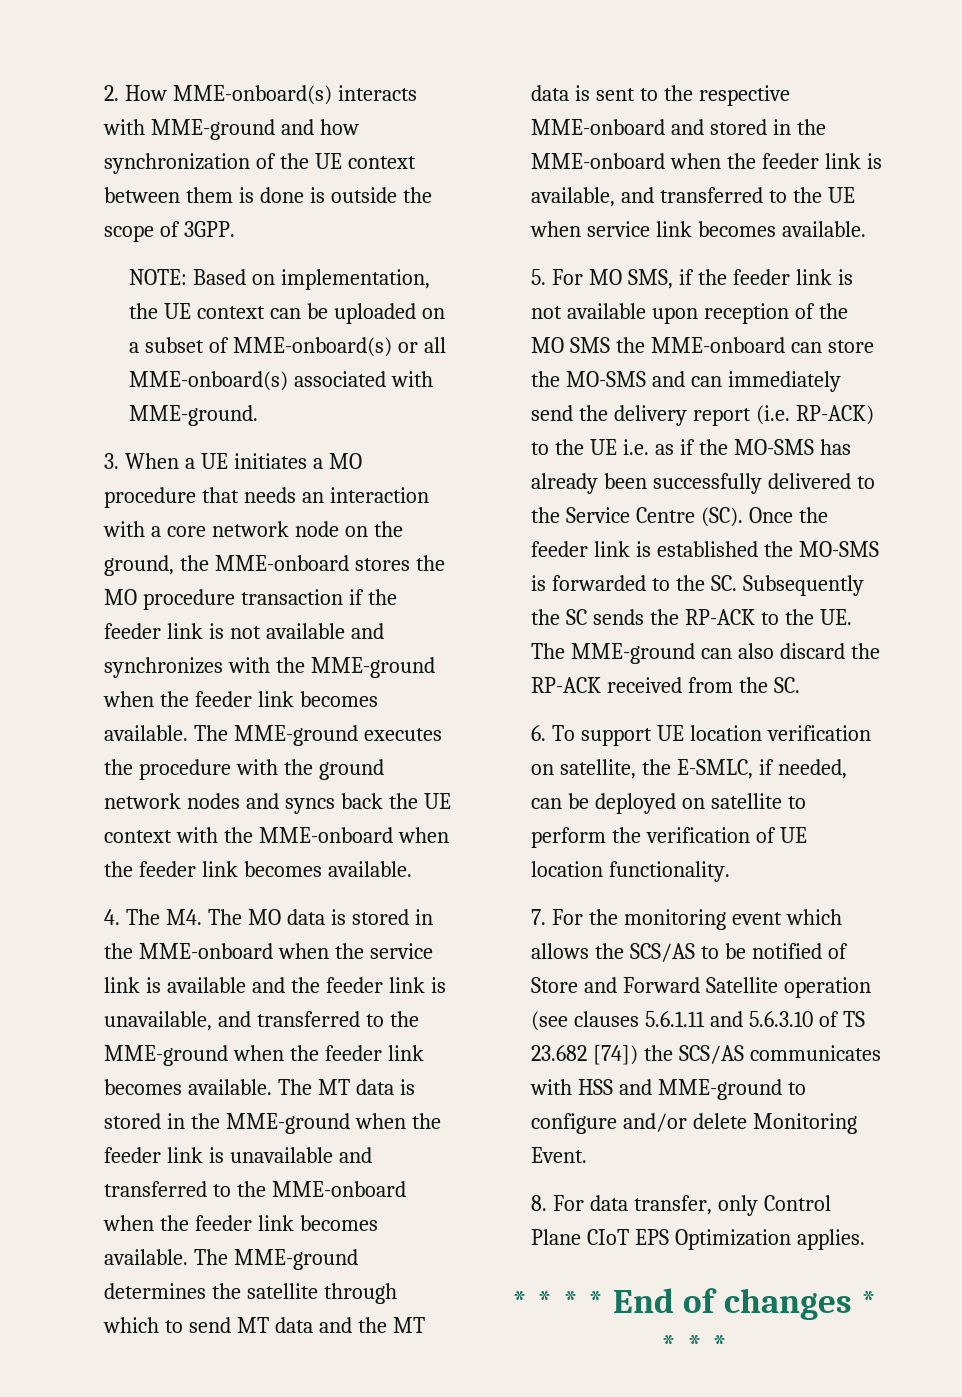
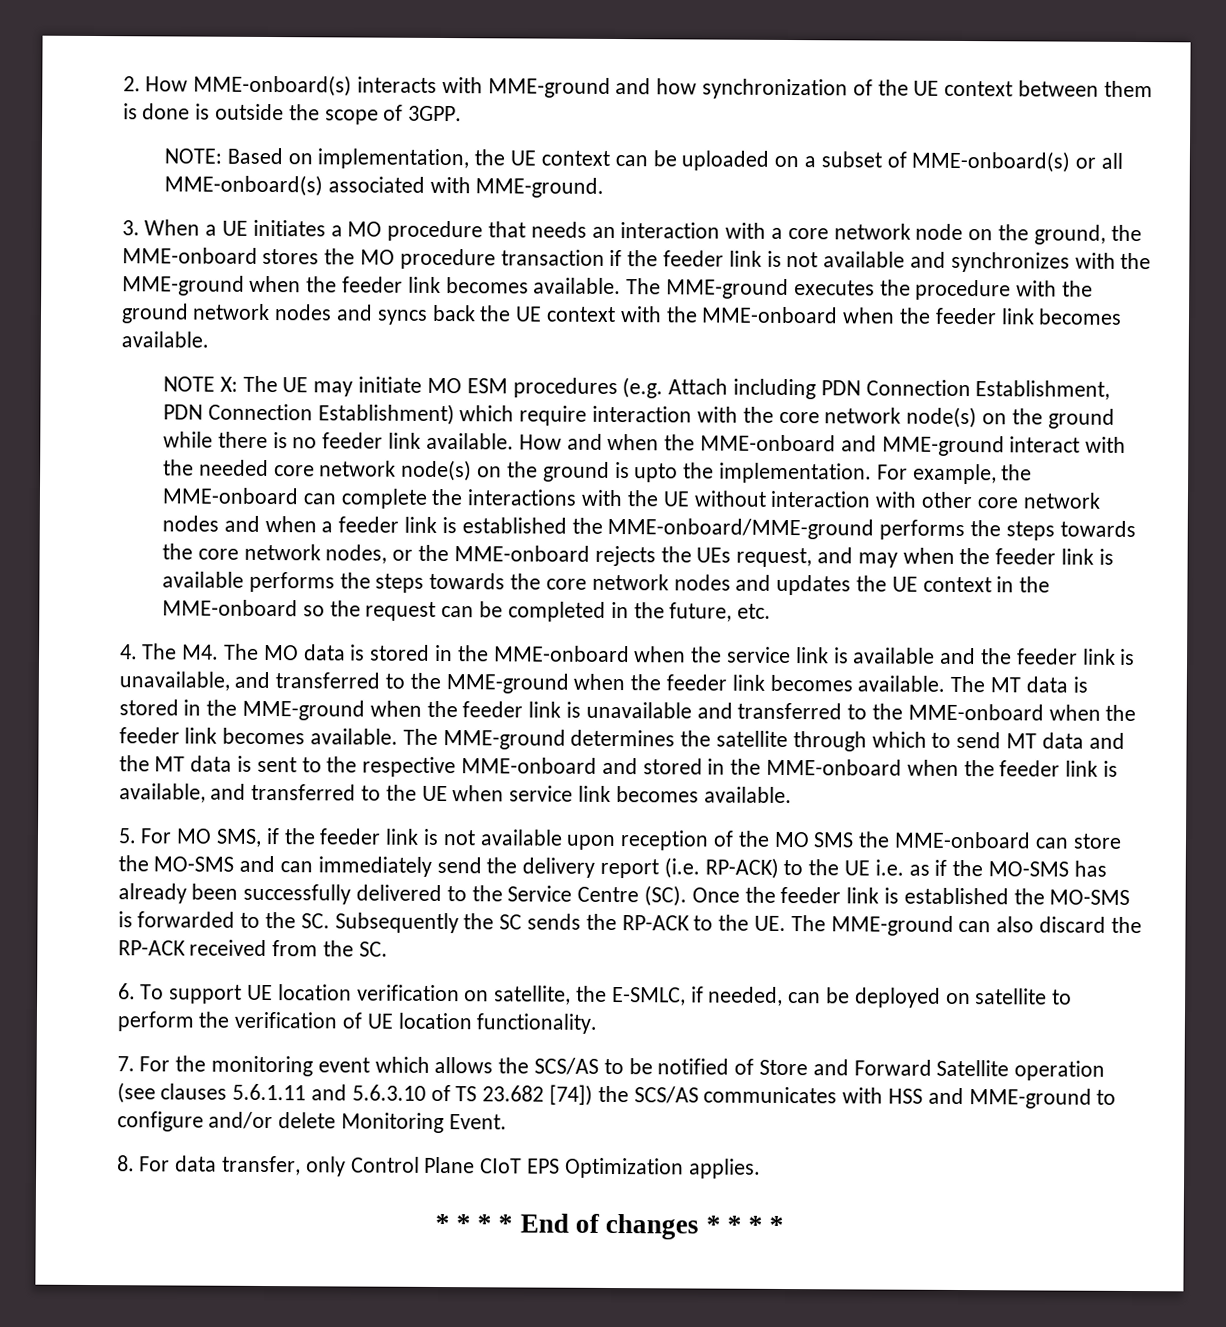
+ NOTE X: The UE may initiate MO ESM procedures (e.g. Attach including PDN Connection Establishment, PDN Connection Establishment) which require interaction with the core network node(s) on the ground while there is no feeder link available. How and when the MME-onboard and MME-ground interact with the needed core network node(s) on the ground is upto the implementation. For example, the MME-onboard can complete the interactions with the UE without interaction with other core network nodes and when a feeder link is established the MME-onboard/MME-ground performs the steps towards the core network nodes, or the MME-onboard rejects the UEs request, and may when the feeder link is available performs the steps towards the core network nodes and updates the UE context in the MME-onboard so the request can be completed in the future, etc.

